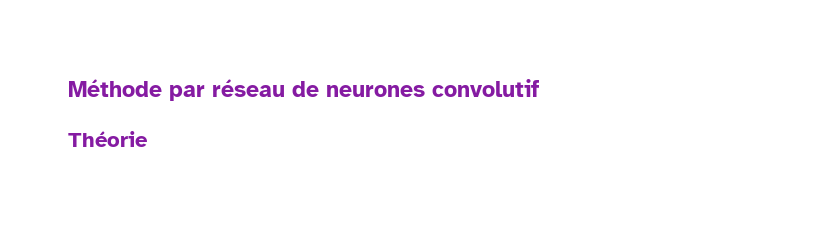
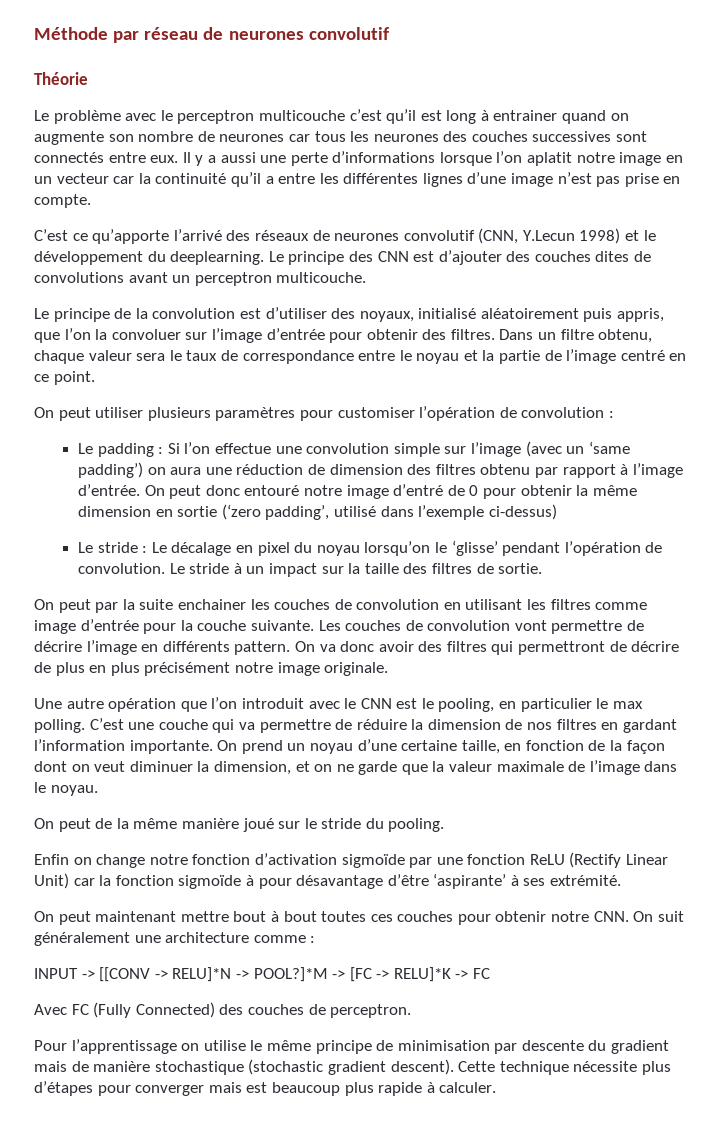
+ Le problème avec le perceptron multicouche c’est qu’il est long à entrainer quand on augmente son nombre de neurones car tous les neurones des couches successives sont connectés entre eux. Il y a aussi une perte d’informations lorsque l’on aplatit notre image en un vecteur car la continuité qu’il a entre les différentes lignes d’une image n’est pas prise en compte.
+ C’est ce qu’apporte l’arrivé des réseaux de neurones convolutif (CNN, Y.Lecun 1998) et le développement du deeplearning. Le principe des CNN est d’ajouter des couches dites de convolutions avant un perceptron multicouche.
+ Le principe de la convolution est d’utiliser des noyaux, initialisé aléatoirement puis appris, que l’on la convoluer sur l’image d’entrée pour obtenir des filtres. Dans un filtre obtenu, chaque valeur sera le taux de correspondance entre le noyau et la partie de l’image centré en ce point.
+ On peut utiliser plusieurs paramètres pour customiser l’opération de convolution :
+ Le padding : Si l’on effectue une convolution simple sur l’image (avec un ‘same padding’) on aura une réduction de dimension des filtres obtenu par rapport à l’image d’entrée. On peut donc entouré notre image d’entré de 0 pour obtenir la même dimension en sortie (‘zero padding’, utilisé dans l’exemple ci-dessus)
+ Le stride : Le décalage en pixel du noyau lorsqu’on le ‘glisse’ pendant l’opération de convolution. Le stride à un impact sur la taille des filtres de sortie.
+ On peut par la suite enchainer les couches de convolution en utilisant les filtres comme image d’entrée pour la couche suivante. Les couches de convolution vont permettre de décrire l’image en différents pattern. On va donc avoir des filtres qui permettront de décrire de plus en plus précisément notre image originale.
+ Une autre opération que l’on introduit avec le CNN est le pooling, en particulier le max polling. C’est une couche qui va permettre de réduire la dimension de nos filtres en gardant l’information importante. On prend un noyau d’une certaine taille, en fonction de la façon dont on veut diminuer la dimension, et on ne garde que la valeur maximale de l’image dans le noyau.
+ On peut de la même manière joué sur le stride du pooling.
+ Enfin on change notre fonction d’activation sigmoïde par une fonction ReLU (Rectify Linear Unit) car la fonction sigmoïde à pour désavantage d’être ‘aspirante’ à ses extrémité.
+ On peut maintenant mettre bout à bout toutes ces couches pour obtenir notre CNN. On suit généralement une architecture comme :
+ INPUT -> [[CONV -> RELU]*N -> POOL?]*M -> [FC -> RELU]*K -> FC
+ Avec FC (Fully Connected) des couches de perceptron.
+ Pour l’apprentissage on utilise le même principe de minimisation par descente du gradient mais de manière stochastique (stochastic gradient descent). Cette technique nécessite plus d’étapes pour converger mais est beaucoup plus rapide à calculer.

